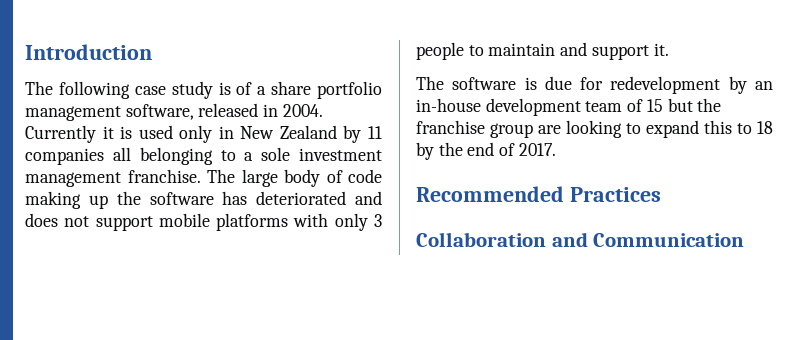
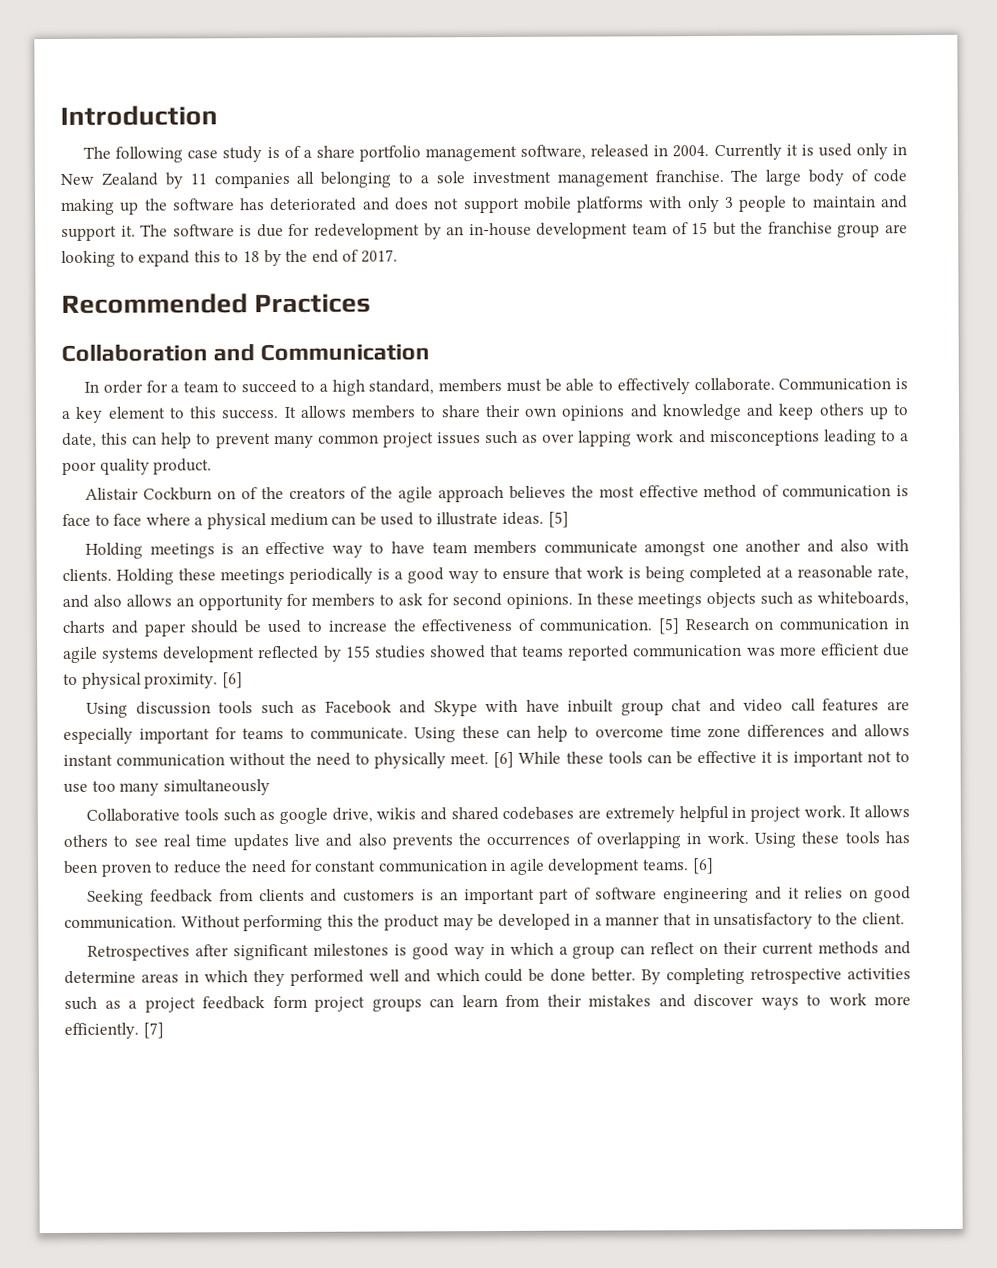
- The large body of code making up the software has deteriorated and does not support mobile platforms with only 3 people to maintain and support it.
- The software is due for redevelopment by an in-house development team of 15 but the franchise group are looking to expand this to 18 by the end of 2017.
+ The large body of code making up the software has deteriorated and does not support mobile platforms with only 3 people to maintain and support it. The software is due for redevelopment by an in-house development team of 15 but the franchise group are looking to expand this to 18 by the end of 2017.
+ In order for a team to succeed to a high standard, members must be able to effectively collaborate. Communication is a key element to this success. It allows members to share their own opinions and knowledge and keep others up to date, this can help to prevent many common project issues such as over lapping work and misconceptions leading to a poor quality product.
+ Alistair Cockburn on of the creators of the agile approach believes the most effective method of communication is face to face where a physical medium can be used to illustrate ideas. [5]
+ Holding meetings is an effective way to have team members communicate amongst one another and also with clients. Holding these meetings periodically is a good way to ensure that work is being completed at a reasonable rate, and also allows an opportunity for members to ask for second opinions. In these meetings objects such as whiteboards, charts and paper should be used to increase the effectiveness of communication. [5] Research on communication in agile systems development reflected by 155 studies showed that teams reported communication was more efficient due to physical proximity. [6]
+ Using discussion tools such as Facebook and Skype with have inbuilt group chat and video call features are especially important for teams to communicate. Using these can help to overcome time zone differences and allows instant communication without the need to physically meet. [6] While these tools can be effective it is important not to use too many simultaneously
+ Collaborative tools such as google drive, wikis and shared codebases are extremely helpful in project work. It allows others to see real time updates live and also prevents the occurrences of overlapping in work. Using these tools has been proven to reduce the need for constant communication in agile development teams. [6]
+ Seeking feedback from clients and customers is an important part of software engineering and it relies on good communication. Without performing this the product may be developed in a manner that in unsatisfactory to the client.
+ Retrospectives after significant milestones is good way in which a group can reflect on their current methods and determine areas in which they performed well and which could be done better. By completing retrospective activities such as a project feedback form project groups can learn from their mistakes and discover ways to work more efficiently. [7]

